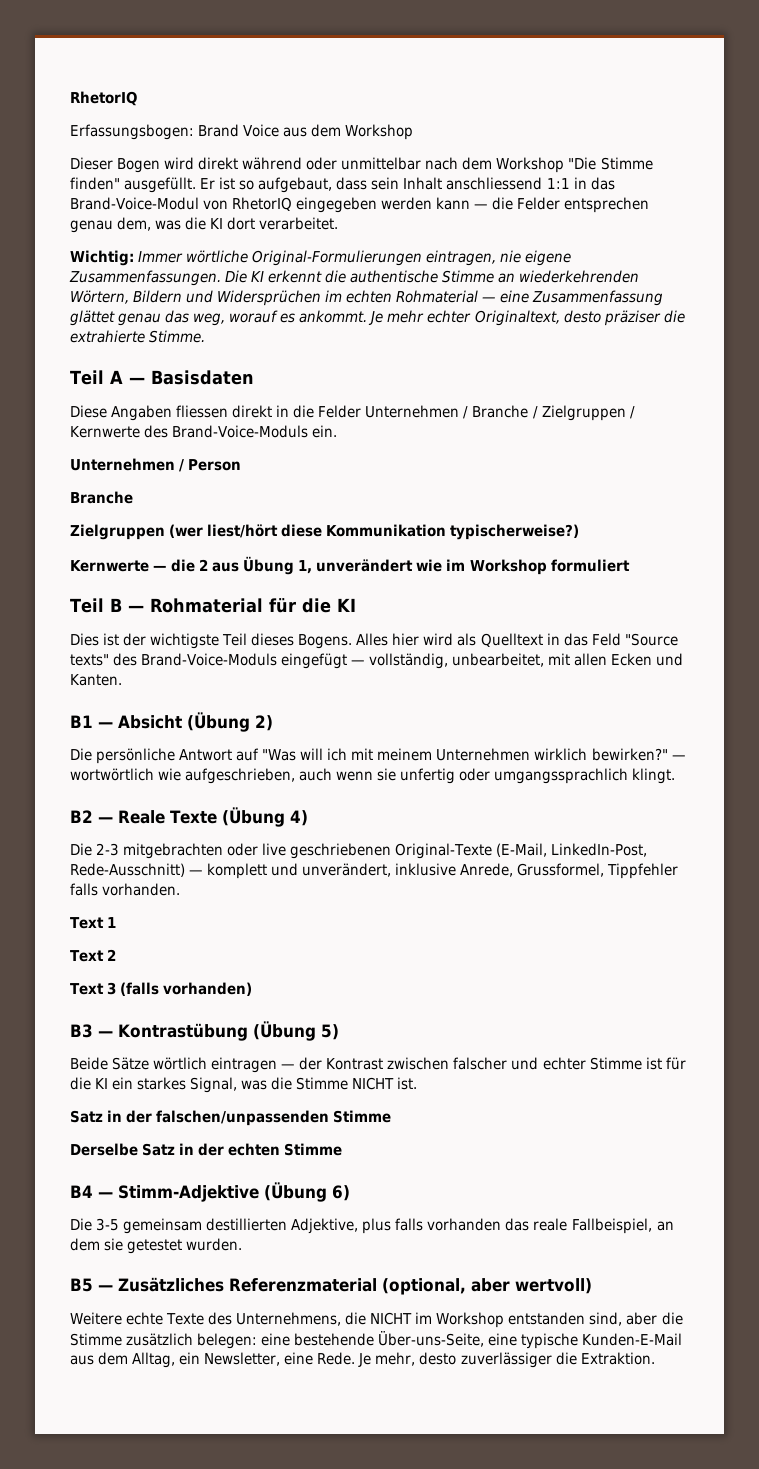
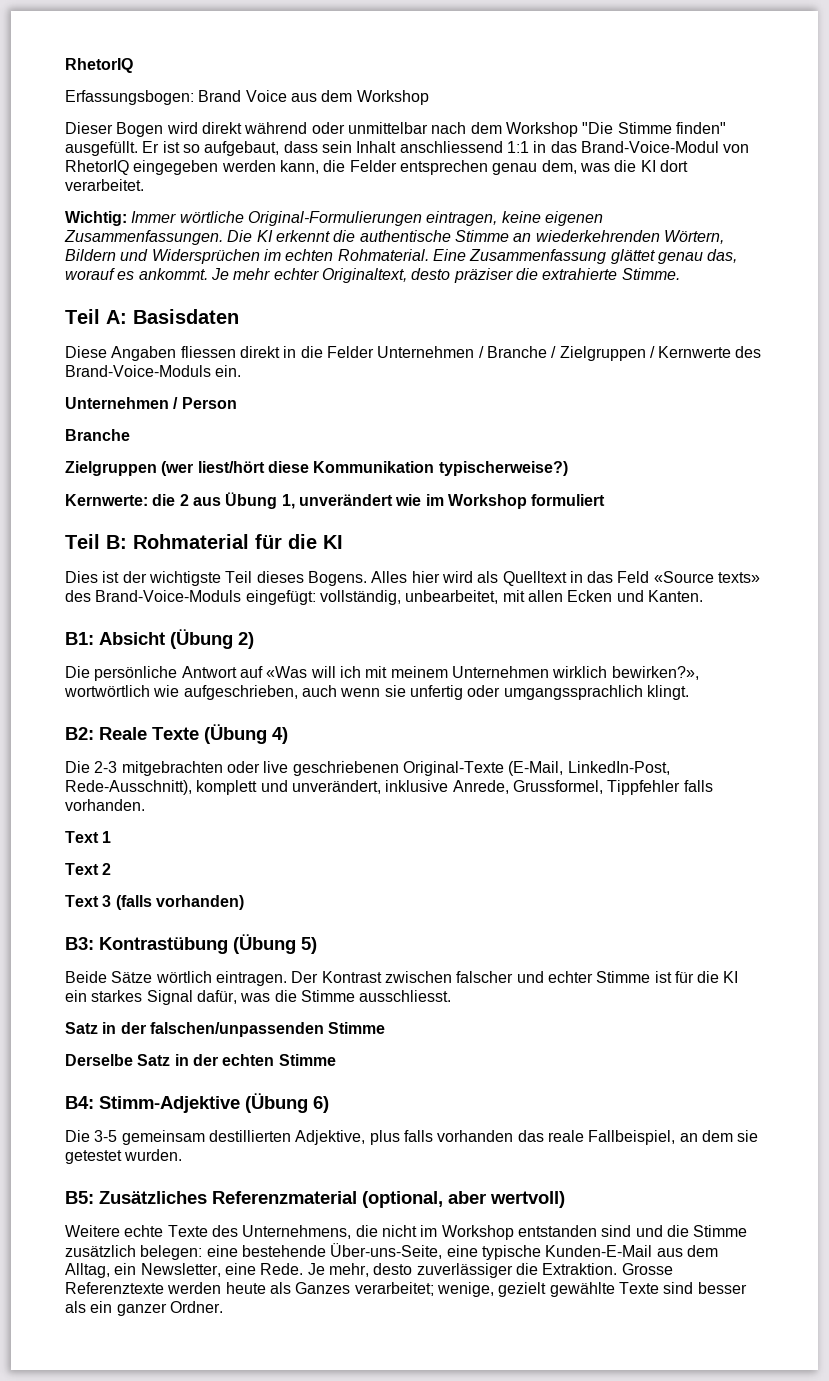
- Er ist so aufgebaut, dass sein Inhalt anschliessend 1:1 in das Brand-Voice-Modul von RhetorIQ eingegeben werden kann — die Felder entsprechen genau dem, was die KI dort verarbeitet.
+ Er ist so aufgebaut, dass sein Inhalt anschliessend 1:1 in das Brand-Voice-Modul von RhetorIQ eingegeben werden kann, die Felder entsprechen genau dem, was die KI dort verarbeitet.
- Wichtig: Immer wörtliche Original-Formulierungen eintragen, nie eigene Zusammenfassungen.
+ Wichtig: Immer wörtliche Original-Formulierungen eintragen, keine eigenen Zusammenfassungen.
- Die KI erkennt die authentische Stimme an wiederkehrenden Wörtern, Bildern und Widersprüchen im echten Rohmaterial — eine Zusammenfassung glättet genau das weg, worauf es ankommt.
+ Die KI erkennt die authentische Stimme an wiederkehrenden Wörtern, Bildern und Widersprüchen im echten Rohmaterial. Eine Zusammenfassung glättet genau das, worauf es ankommt.
- Teil A — Basisdaten
+ Teil A: Basisdaten
- Kernwerte — die 2 aus Übung 1, unverändert wie im Workshop formuliert
+ Kernwerte: die 2 aus Übung 1, unverändert wie im Workshop formuliert
- Teil B — Rohmaterial für die KI
+ Teil B: Rohmaterial für die KI
- Alles hier wird als Quelltext in das Feld "Source texts" des Brand-Voice-Moduls eingefügt — vollständig, unbearbeitet, mit allen Ecken und Kanten.
+ Alles hier wird als Quelltext in das Feld «Source texts» des Brand-Voice-Moduls eingefügt: vollständig, unbearbeitet, mit allen Ecken und Kanten.
- B1 — Absicht (Übung 2)
+ B1: Absicht (Übung 2)
- Die persönliche Antwort auf "Was will ich mit meinem Unternehmen wirklich bewirken?" — wortwörtlich wie aufgeschrieben, auch wenn sie unfertig oder umgangssprachlich klingt.
+ Die persönliche Antwort auf «Was will ich mit meinem Unternehmen wirklich bewirken?», wortwörtlich wie aufgeschrieben, auch wenn sie unfertig oder umgangssprachlich klingt.
- B2 — Reale Texte (Übung 4)
+ B2: Reale Texte (Übung 4)
- Die 2-3 mitgebrachten oder live geschriebenen Original-Texte (E-Mail, LinkedIn-Post, Rede-Ausschnitt) — komplett und unverändert, inklusive Anrede, Grussformel, Tippfehler falls vorhanden.
+ Die 2-3 mitgebrachten oder live geschriebenen Original-Texte (E-Mail, LinkedIn-Post, Rede-Ausschnitt), komplett und unverändert, inklusive Anrede, Grussformel, Tippfehler falls vorhanden.
- B3 — Kontrastübung (Übung 5)
+ B3: Kontrastübung (Übung 5)
- Beide Sätze wörtlich eintragen — der Kontrast zwischen falscher und echter Stimme ist für die KI ein starkes Signal, was die Stimme NICHT ist.
+ Beide Sätze wörtlich eintragen. Der Kontrast zwischen falscher und echter Stimme ist für die KI ein starkes Signal dafür, was die Stimme ausschliesst.
- B4 — Stimm-Adjektive (Übung 6)
+ B4: Stimm-Adjektive (Übung 6)
- B5 — Zusätzliches Referenzmaterial (optional, aber wertvoll)
+ B5: Zusätzliches Referenzmaterial (optional, aber wertvoll)
- Weitere echte Texte des Unternehmens, die NICHT im Workshop entstanden sind, aber die Stimme zusätzlich belegen: eine bestehende Über-uns-Seite, eine typische Kunden-E-Mail aus dem Alltag, ein Newsletter, eine Rede.
+ Weitere echte Texte des Unternehmens, die nicht im Workshop entstanden sind und die Stimme zusätzlich belegen: eine bestehende Über-uns-Seite, eine typische Kunden-E-Mail aus dem Alltag, ein Newsletter, eine Rede.
+ Grosse Referenztexte werden heute als Ganzes verarbeitet; wenige, gezielt gewählte Texte sind besser als ein ganzer Ordner.

